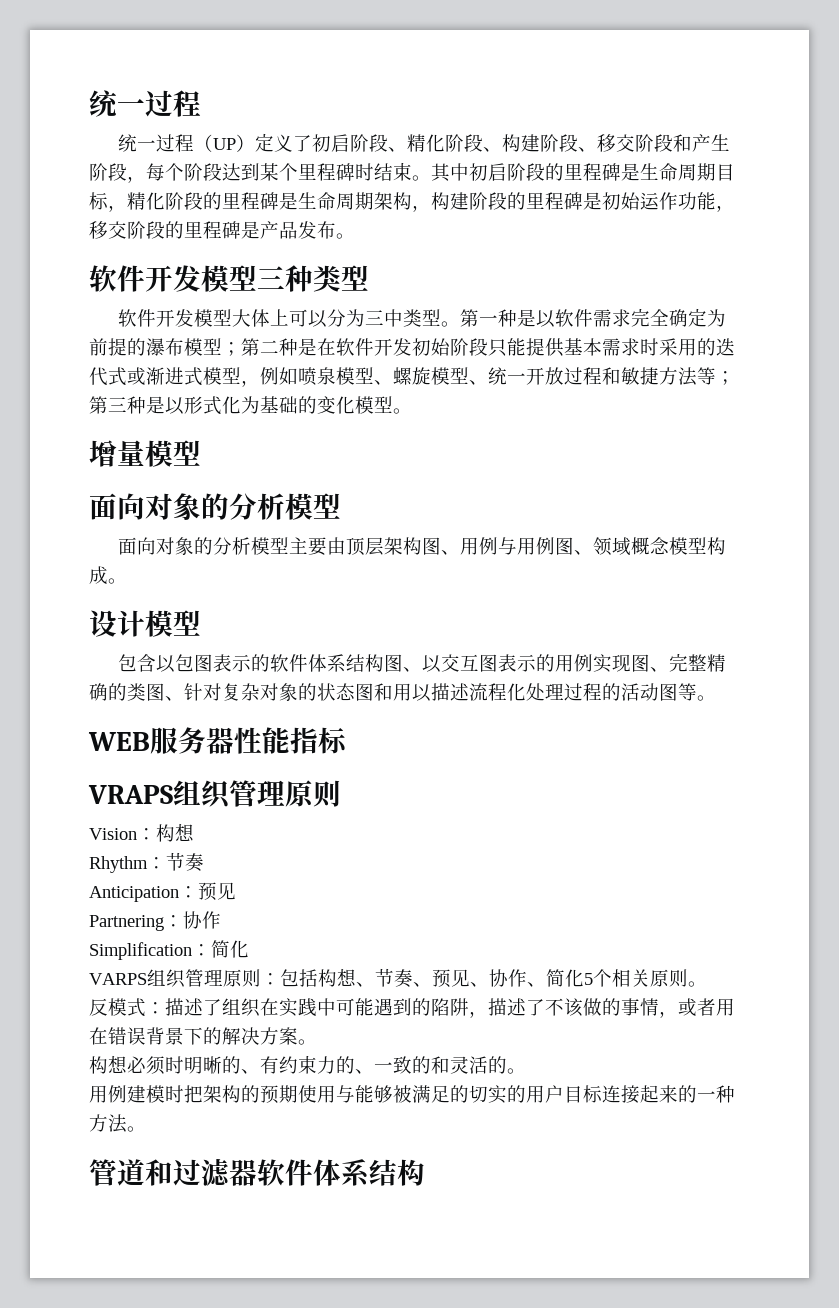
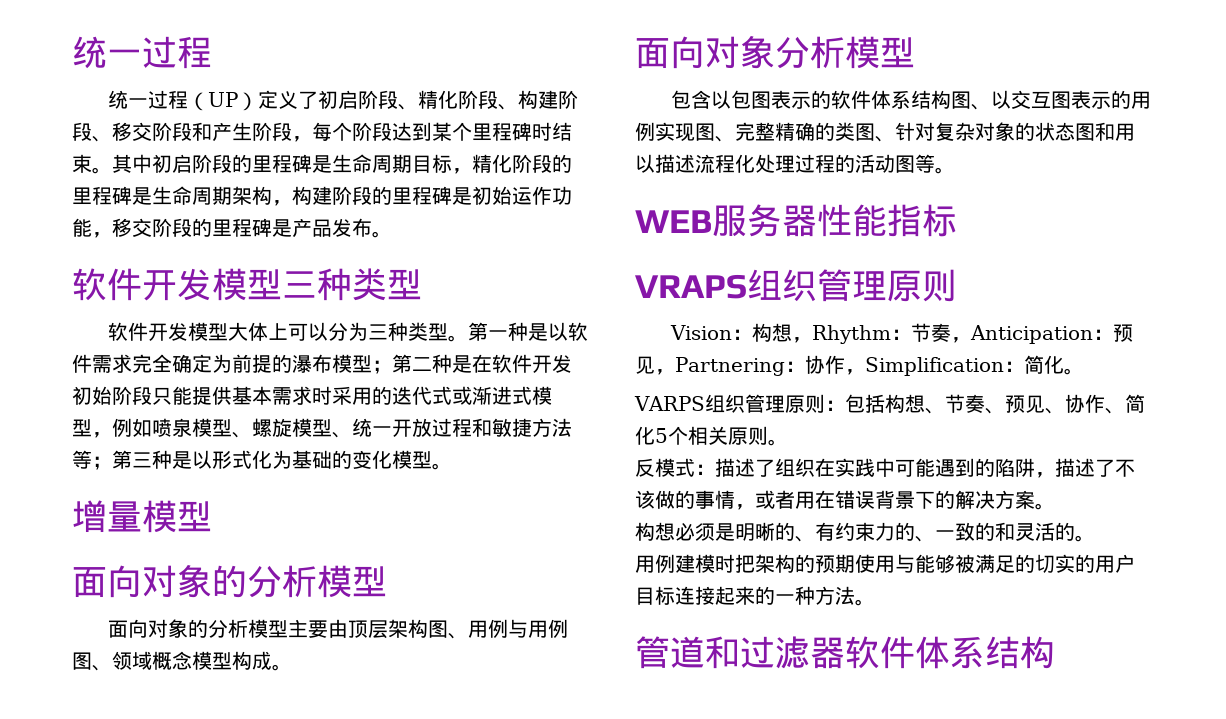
- 软件开发模型大体上可以分为三中类型。
+ 软件开发模型大体上可以分为三种类型。
- 设计模型
+ 面向对象分析模型
- Vision：构想
- Rhythm：节奏
- Anticipation：预见
- Partnering：协作
- Simplification：简化
+ Vision：构想，Rhythm：节奏，Anticipation：预见，Partnering：协作，Simplification：简化。
- 构想必须时明晰的、有约束力的、一致的和灵活的。
+ 构想必须是明晰的、有约束力的、一致的和灵活的。

